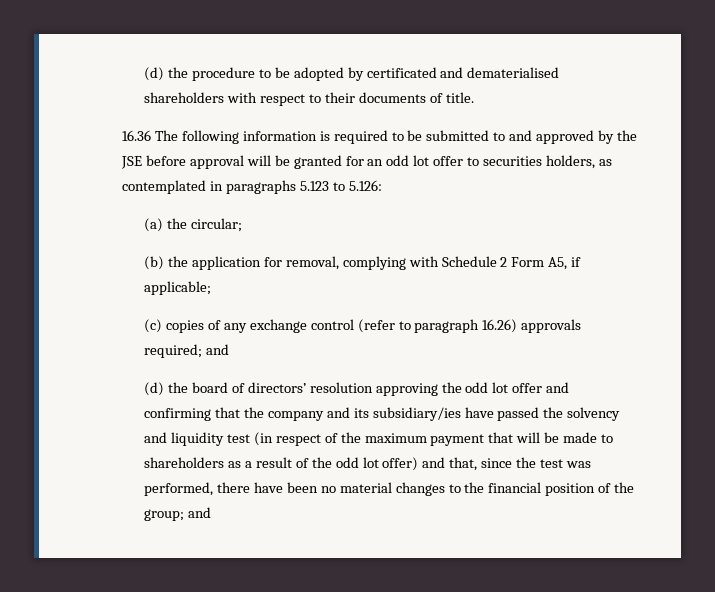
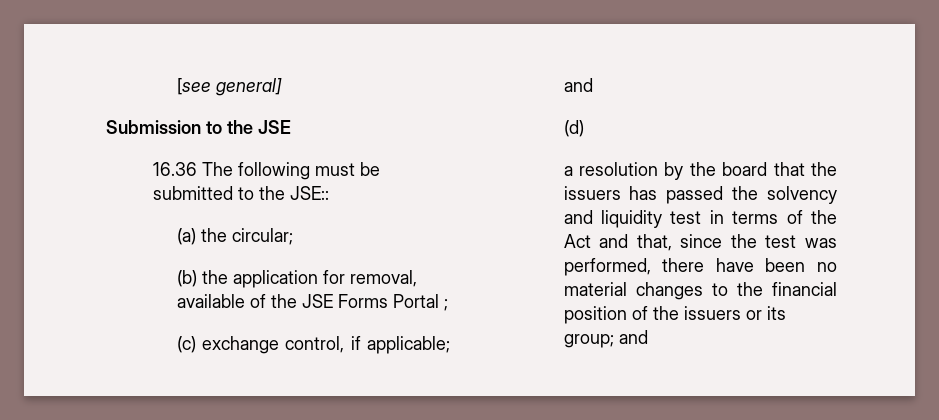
- (d) the procedure to be adopted by certificated and dematerialised shareholders with respect to their documents of title.
- 16.36 The following information is required to be submitted to and approved by the JSE before approval will be granted for an odd lot offer to securities holders, as contemplated in paragraphs 5.123 to 5.126:
+ [see general]
+ Submission to the JSE
+ 16.36 The following must be submitted to the JSE::
- (b) the application for removal, complying with Schedule 2 Form A5, if applicable;
- (c) copies of any exchange control (refer to paragraph 16.26) approvals required; and
- (d) the board of directors’ resolution approving the odd lot offer and confirming that the company and its subsidiary/ies have passed the solvency and liquidity test (in respect of the maximum payment that will be made to shareholders as a result of the odd lot offer) and that, since the test was performed, there have been no material changes to the financial position of the group; and
+ (b) the application for removal, available of the JSE Forms Portal ;
+ (c) exchange control, if applicable; and
+ (d)
+ a resolution by the board that the issuers has passed the solvency and liquidity test in terms of the Act and that, since the test was performed, there have been no material changes to the financial position of the issuers or its group; and

